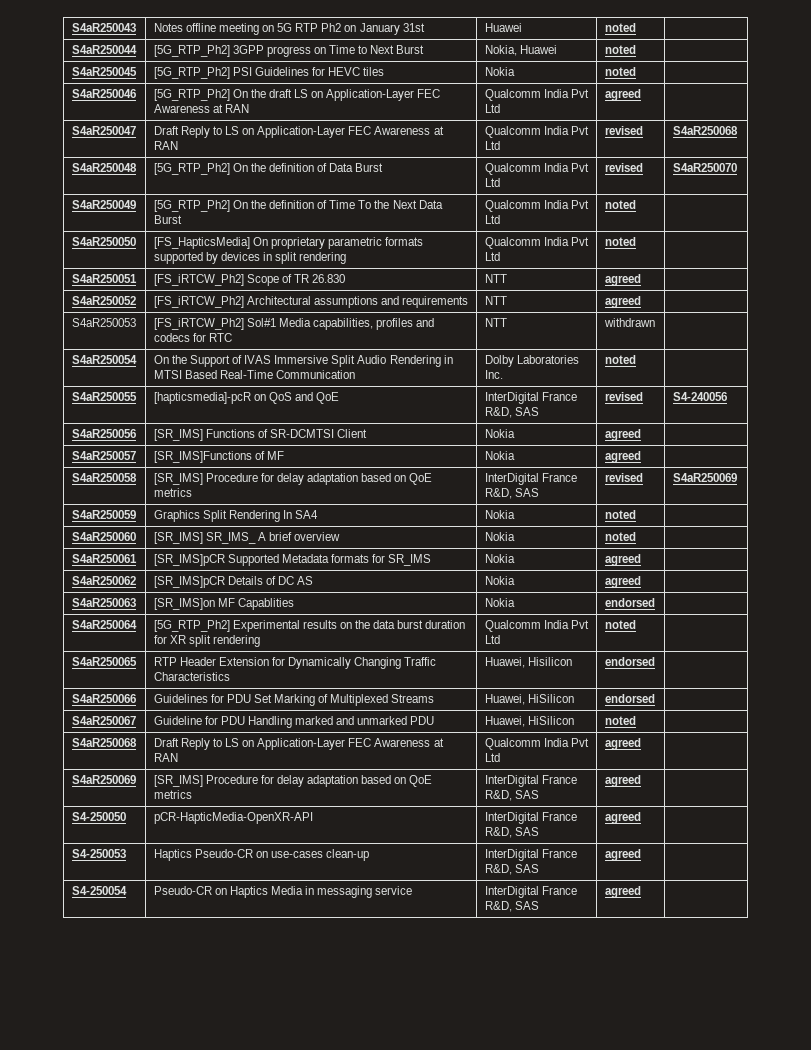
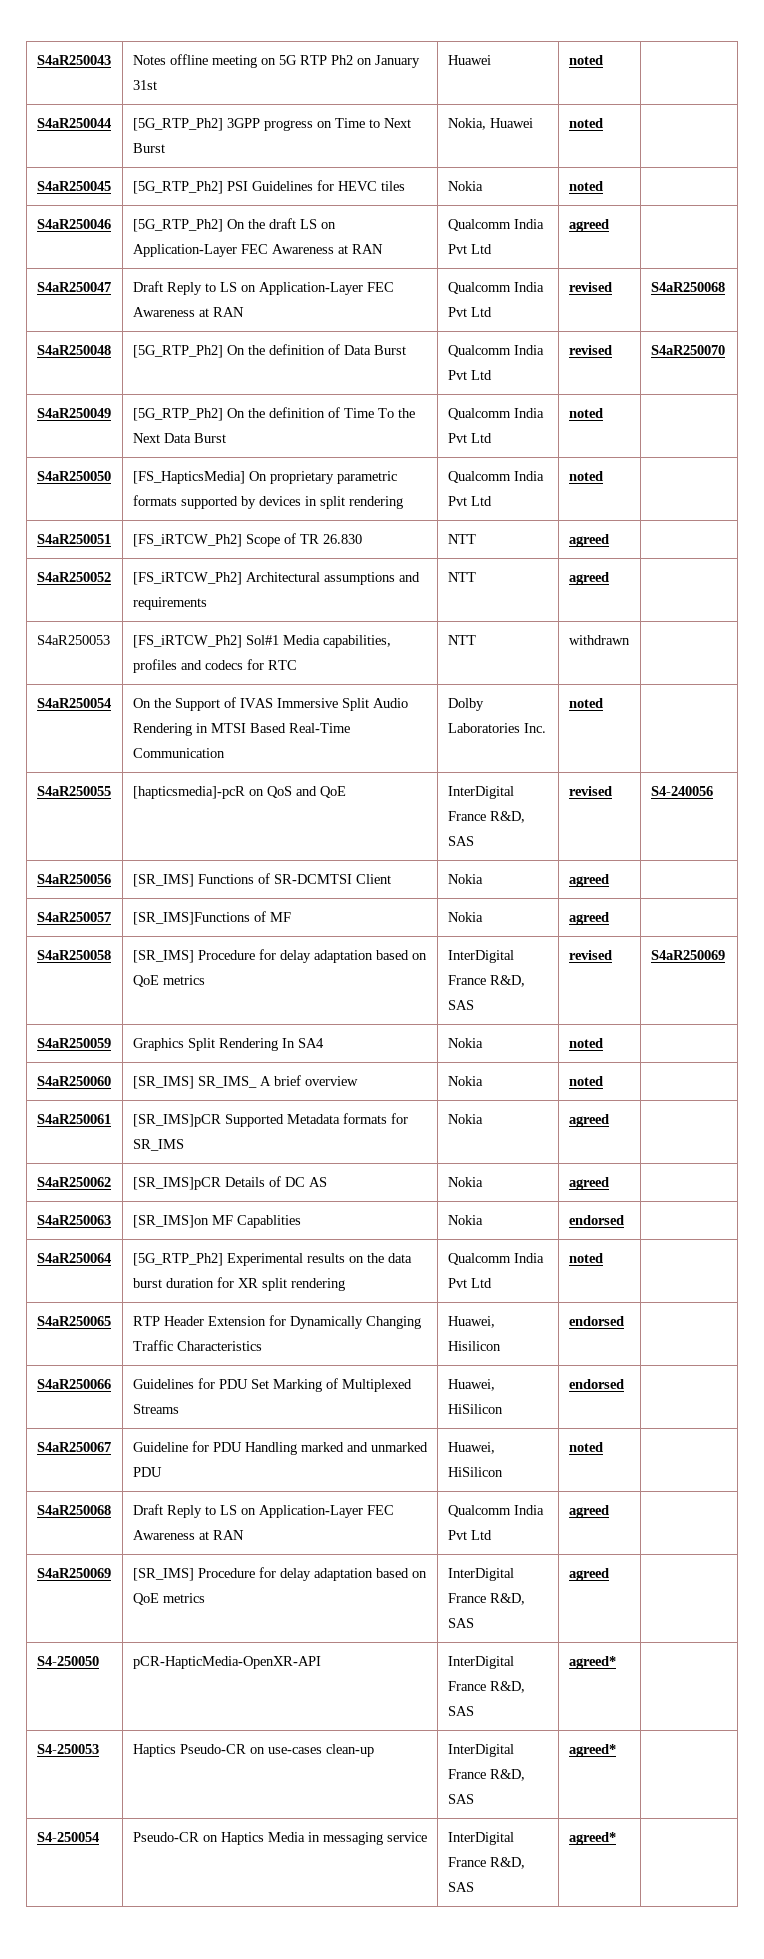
- S4-250050 | pCR-HapticMedia-OpenXR-API | InterDigital France R&D, SAS | agreed |
+ S4-250050 | pCR-HapticMedia-OpenXR-API | InterDigital France R&D, SAS | agreed* |
- S4-250053 | Haptics Pseudo-CR on use-cases clean-up | InterDigital France R&D, SAS | agreed |
+ S4-250053 | Haptics Pseudo-CR on use-cases clean-up | InterDigital France R&D, SAS | agreed* |
- S4-250054 | Pseudo-CR on Haptics Media in messaging service | InterDigital France R&D, SAS | agreed |
+ S4-250054 | Pseudo-CR on Haptics Media in messaging service | InterDigital France R&D, SAS | agreed* |

